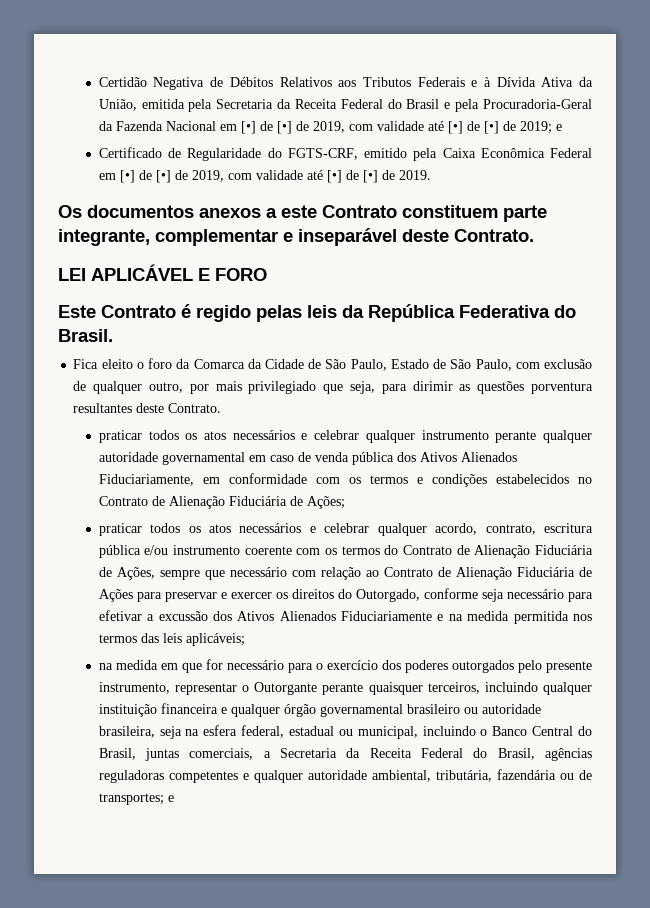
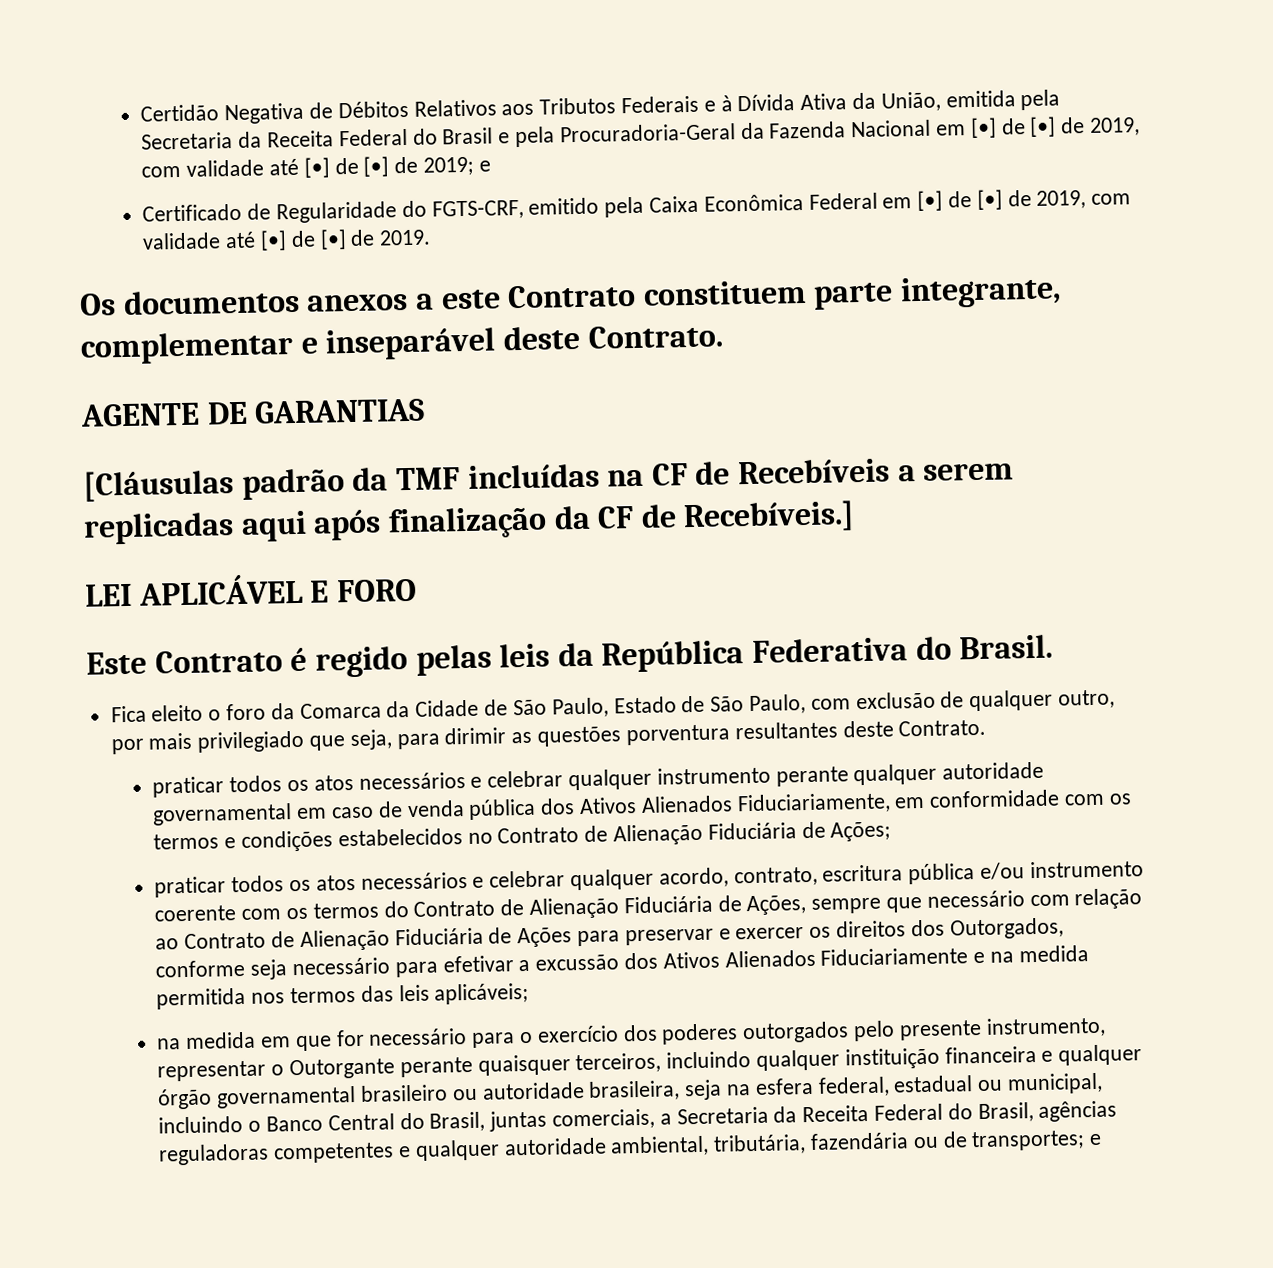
+ AGENTE DE GARANTIAS
+ [Cláusulas padrão da TMF incluídas na CF de Recebíveis a serem replicadas aqui após finalização da CF de Recebíveis.]
- praticar todos os atos necessários e celebrar qualquer acordo, contrato, escritura pública e/ou instrumento coerente com os termos do Contrato de Alienação Fiduciária de Ações, sempre que necessário com relação ao Contrato de Alienação Fiduciária de Ações para preservar e exercer os direitos do Outorgado, conforme seja necessário para efetivar a excussão dos Ativos Alienados Fiduciariamente e na medida permitida nos termos das leis aplicáveis;
+ praticar todos os atos necessários e celebrar qualquer acordo, contrato, escritura pública e/ou instrumento coerente com os termos do Contrato de Alienação Fiduciária de Ações, sempre que necessário com relação ao Contrato de Alienação Fiduciária de Ações para preservar e exercer os direitos dos Outorgados, conforme seja necessário para efetivar a excussão dos Ativos Alienados Fiduciariamente e na medida permitida nos termos das leis aplicáveis;

